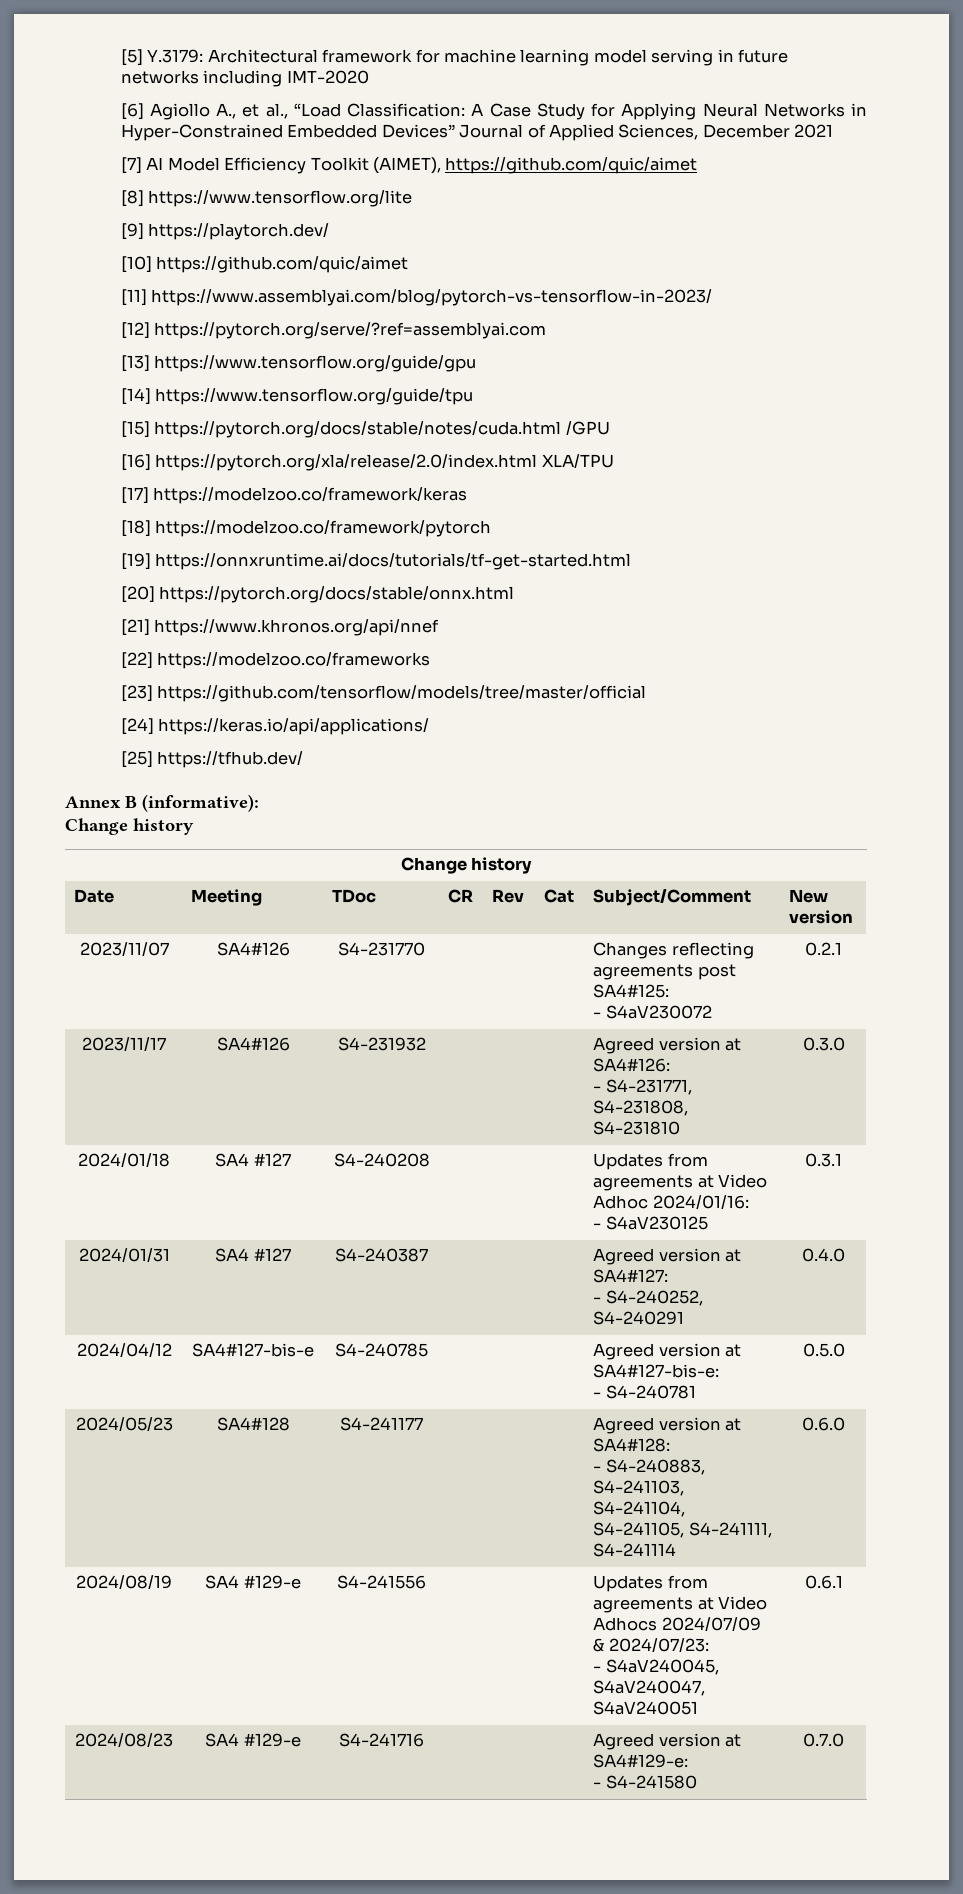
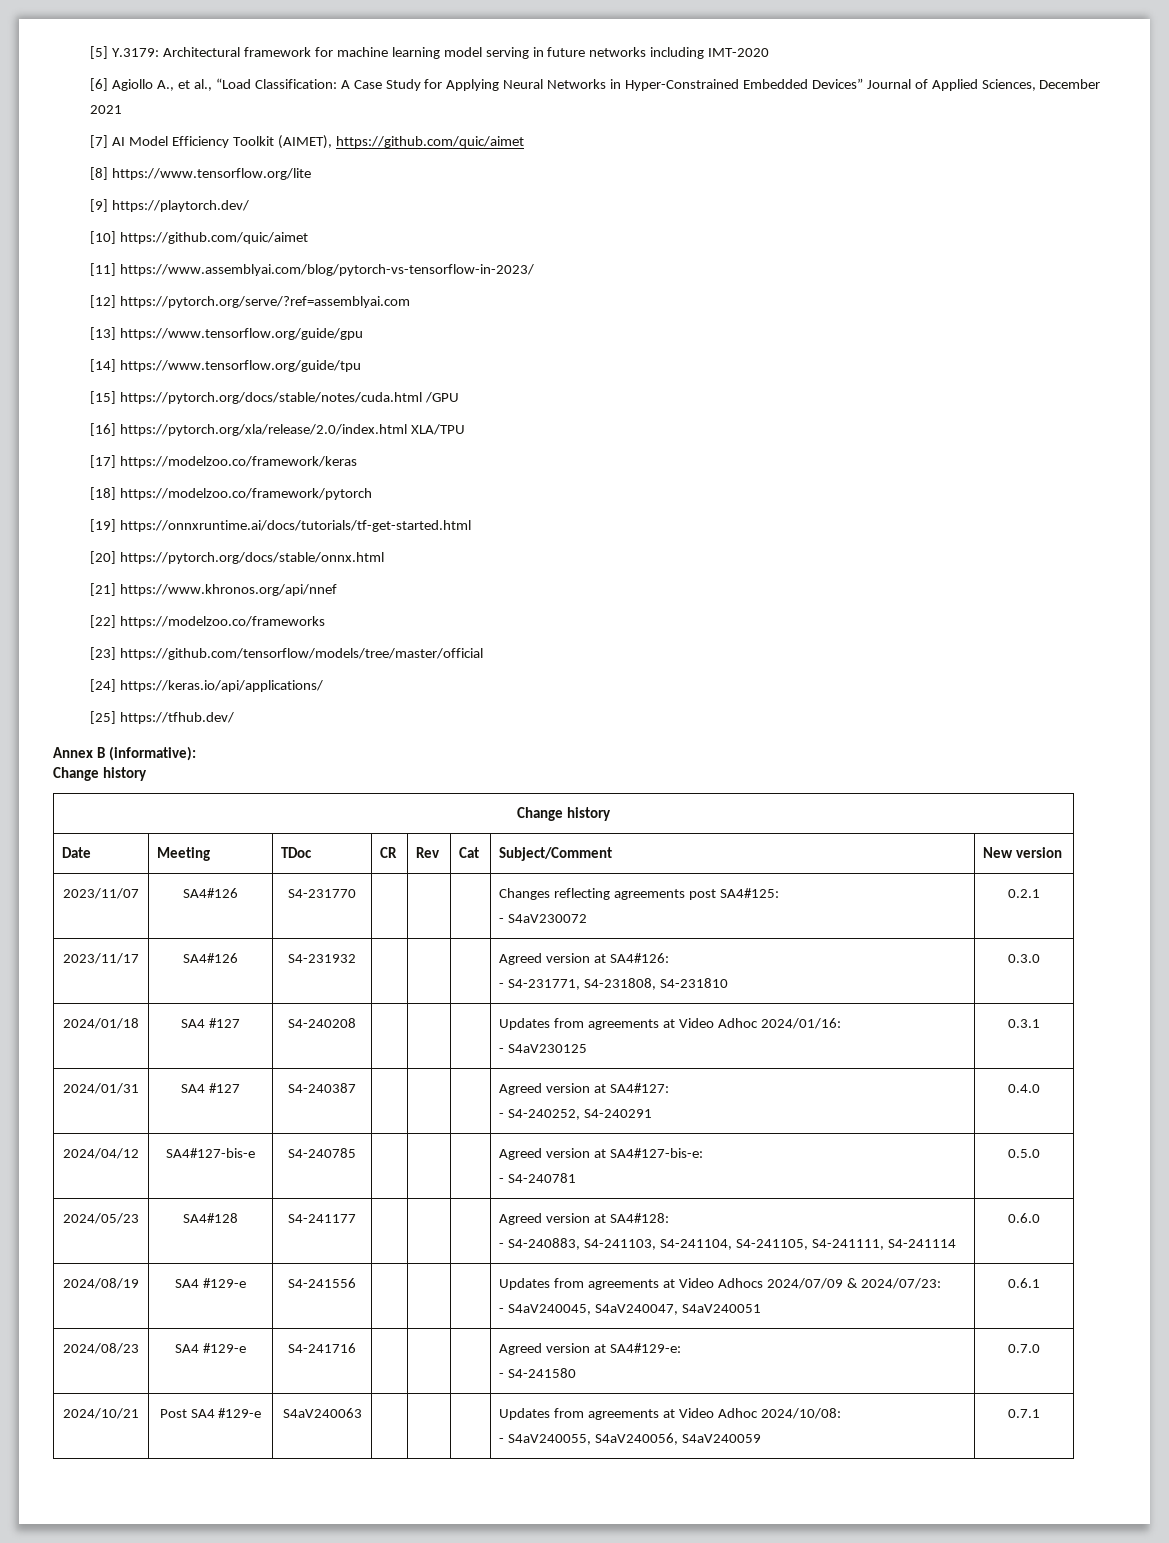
+ 2024/10/21 | Post SA4 #129-e | S4aV240063 | | | | Updates from agreements at Video Adhoc 2024/10/08:
+ - S4aV240055, S4aV240056, S4aV240059 | 0.7.1

